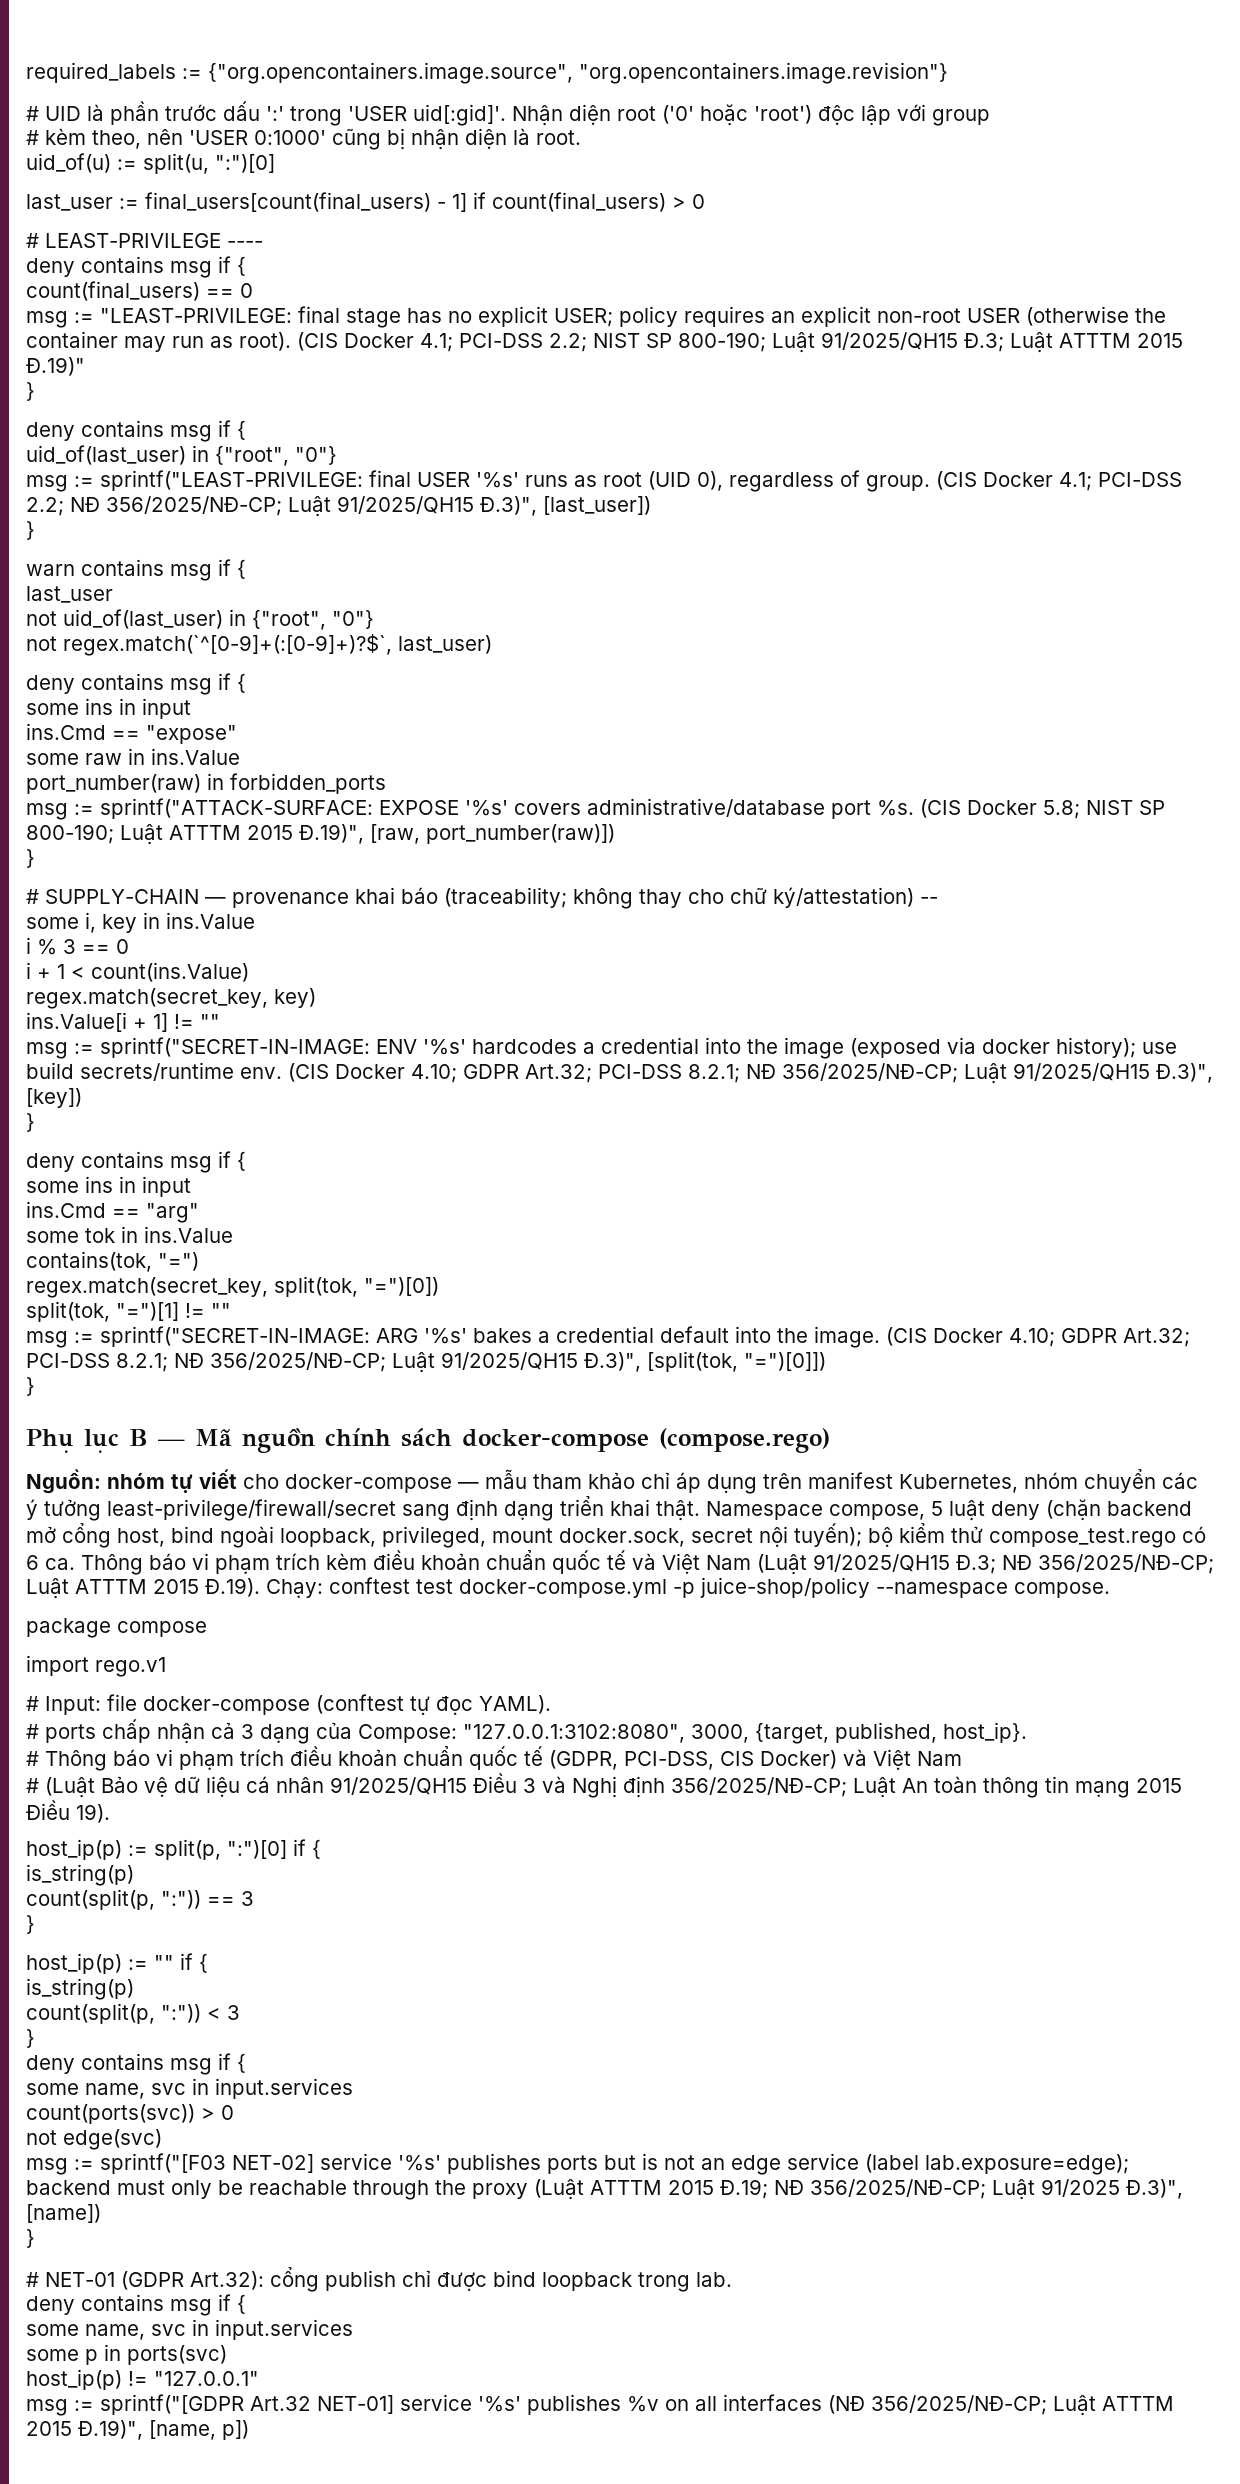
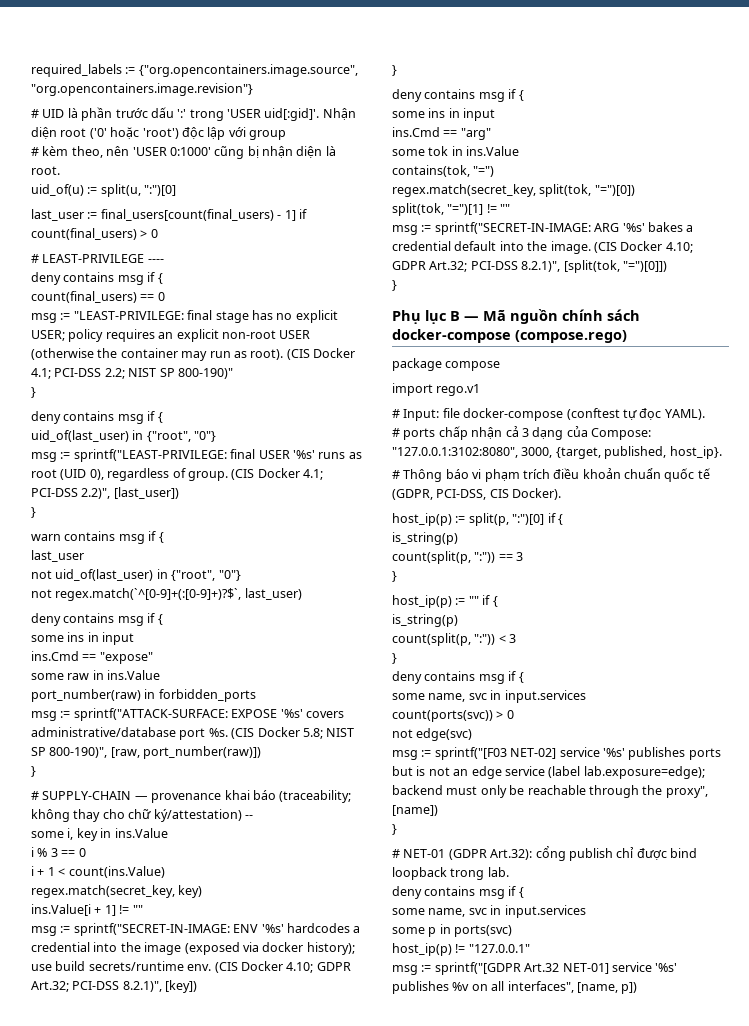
- (CIS Docker 4.1; PCI-DSS 2.2; NIST SP 800-190; Luật 91/2025/QH15 Đ.3; Luật ATTTM 2015 Đ.19)"
+ (CIS Docker 4.1; PCI-DSS 2.2; NIST SP 800-190)"
- (CIS Docker 4.1; PCI-DSS 2.2; NĐ 356/2025/NĐ-CP; Luật 91/2025/QH15 Đ.3)", [last_user])
+ (CIS Docker 4.1; PCI-DSS 2.2)", [last_user])
- (CIS Docker 5.8; NIST SP 800-190; Luật ATTTM 2015 Đ.19)", [raw, port_number(raw)])
+ (CIS Docker 5.8; NIST SP 800-190)", [raw, port_number(raw)])
- (CIS Docker 4.10; GDPR Art.32; PCI-DSS 8.2.1; NĐ 356/2025/NĐ-CP; Luật 91/2025/QH15 Đ.3)", [key])
+ (CIS Docker 4.10; GDPR Art.32; PCI-DSS 8.2.1)", [key])
- (CIS Docker 4.10; GDPR Art.32; PCI-DSS 8.2.1; NĐ 356/2025/NĐ-CP; Luật 91/2025/QH15 Đ.3)", [split(tok, "=")[0]])
+ (CIS Docker 4.10; GDPR Art.32; PCI-DSS 8.2.1)", [split(tok, "=")[0]])
- Nguồn: nhóm tự viết cho docker-compose — mẫu tham khảo chỉ áp dụng trên manifest Kubernetes, nhóm chuyển các ý tưởng least-privilege/firewall/secret sang định dạng triển khai thật. Namespace compose, 5 luật deny (chặn backend mở cổng host, bind ngoài loopback, privileged, mount docker.sock, secret nội tuyến); bộ kiểm thử compose_test.rego có 6 ca. Thông báo vi phạm trích kèm điều khoản chuẩn quốc tế và Việt Nam (Luật 91/2025/QH15 Đ.3; NĐ 356/2025/NĐ-CP; Luật ATTTM 2015 Đ.19). Chạy: conftest test docker-compose.yml -p juice-shop/policy --namespace compose.
- # Thông báo vi phạm trích điều khoản chuẩn quốc tế (GDPR, PCI-DSS, CIS Docker) và Việt Nam
- # (Luật Bảo vệ dữ liệu cá nhân 91/2025/QH15 Điều 3 và Nghị định 356/2025/NĐ-CP; Luật An toàn thông tin mạng 2015 Điều 19).
+ # Thông báo vi phạm trích điều khoản chuẩn quốc tế (GDPR, PCI-DSS, CIS Docker).
- msg := sprintf("[F03 NET-02] service '%s' publishes ports but is not an edge service (label lab.exposure=edge); backend must only be reachable through the proxy (Luật ATTTM 2015 Đ.19; NĐ 356/2025/NĐ-CP; Luật 91/2025 Đ.3)", [name])
+ msg := sprintf("[F03 NET-02] service '%s' publishes ports but is not an edge service (label lab.exposure=edge); backend must only be reachable through the proxy", [name])
- msg := sprintf("[GDPR Art.32 NET-01] service '%s' publishes %v on all interfaces (NĐ 356/2025/NĐ-CP; Luật ATTTM 2015 Đ.19)", [name, p])
+ msg := sprintf("[GDPR Art.32 NET-01] service '%s' publishes %v on all interfaces", [name, p])

